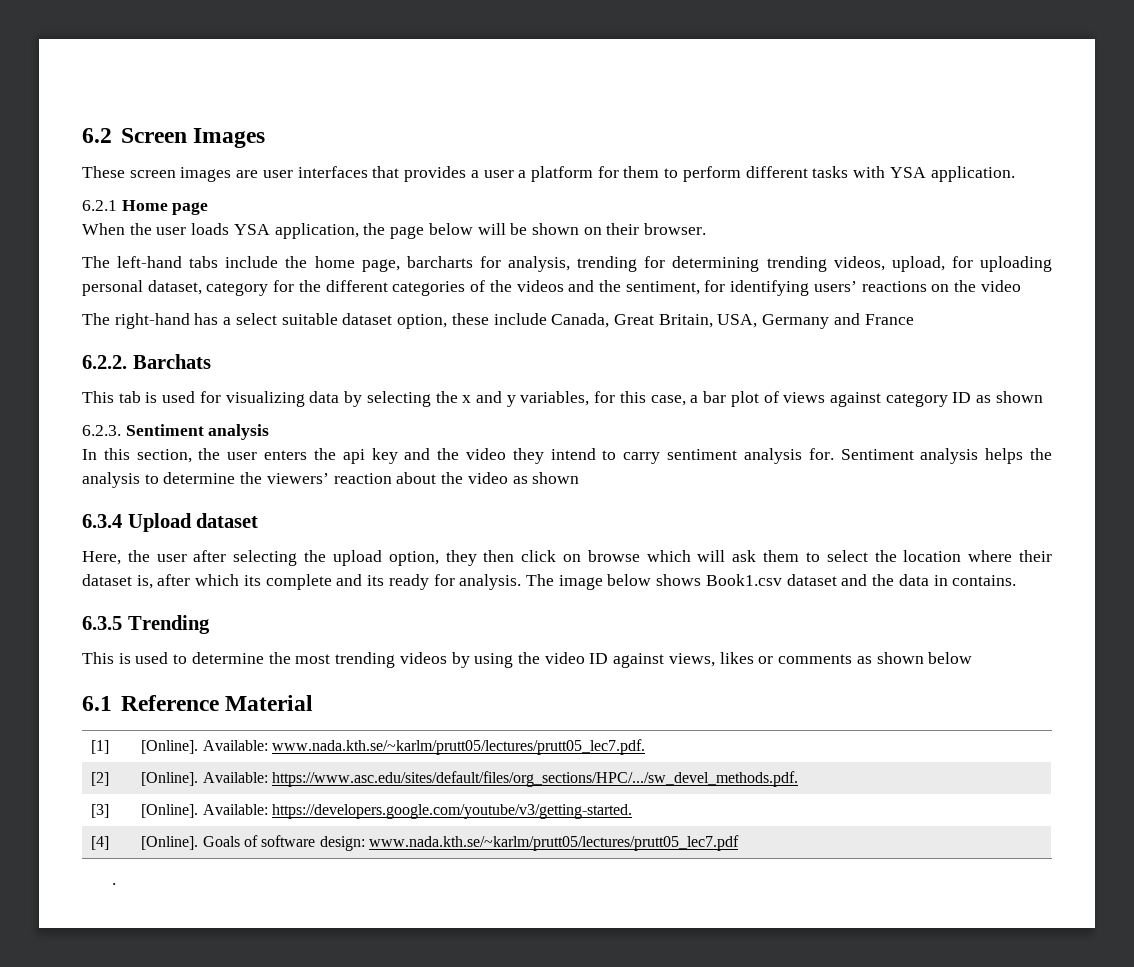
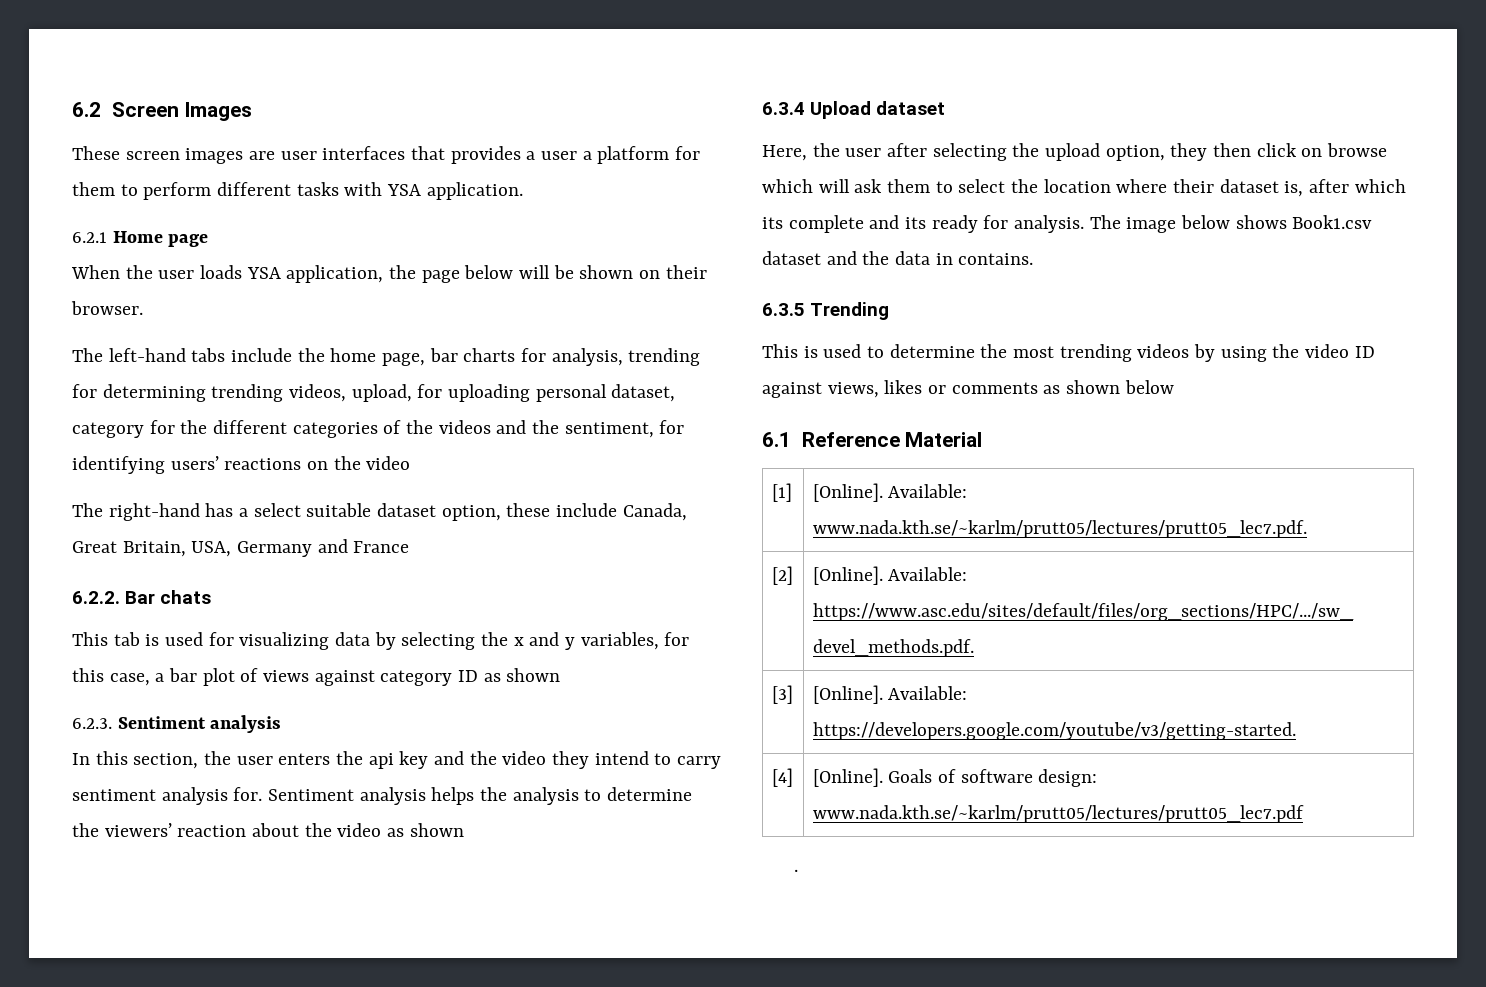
- The left-hand tabs include the home page, barcharts for analysis, trending for determining trending videos, upload, for uploading personal dataset, category for the different categories of the videos and the sentiment, for identifying users’ reactions on the video
+ The left-hand tabs include the home page, bar charts for analysis, trending for determining trending videos, upload, for uploading personal dataset, category for the different categories of the videos and the sentiment, for identifying users’ reactions on the video
- 6.2.2. Barchats
+ 6.2.2. Bar chats

